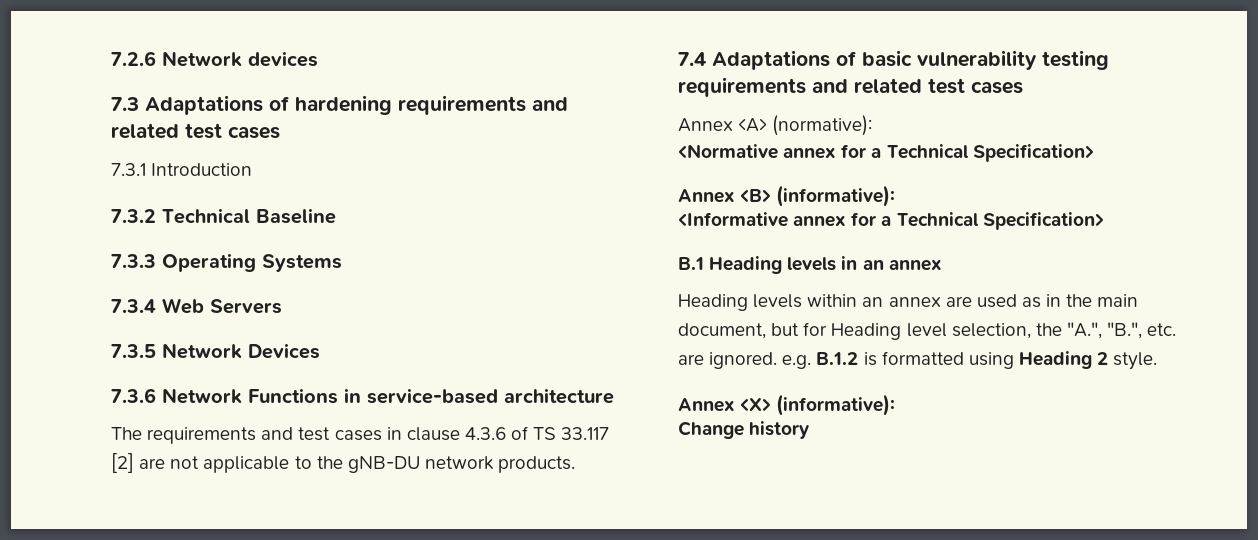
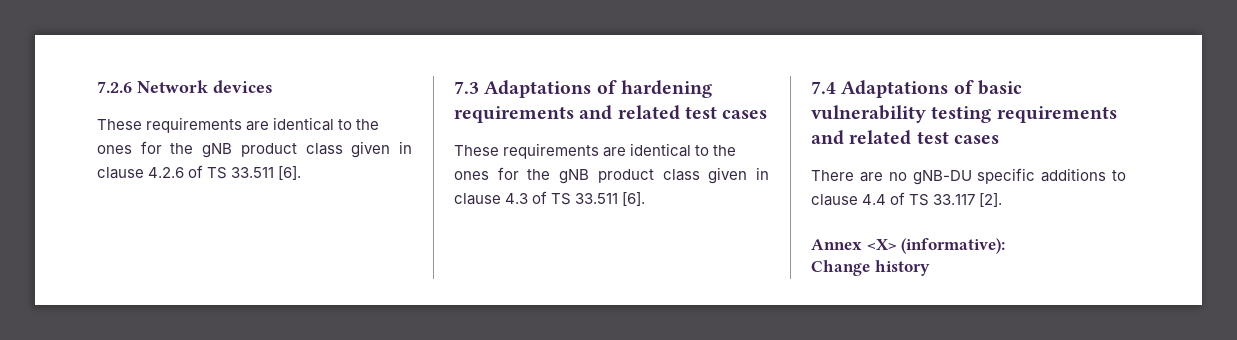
+ These requirements are identical to the ones for the gNB product class given in clause 4.2.6 of TS 33.511 [6].
- 7.3.1 Introduction
- 7.3.2 Technical Baseline
- 7.3.3 Operating Systems
- 7.3.4 Web Servers
- 7.3.5 Network Devices
- 7.3.6 Network Functions in service-based architecture
- The requirements and test cases in clause 4.3.6 of TS 33.117 [2] are not applicable to the gNB-DU network products.
+ These requirements are identical to the ones for the gNB product class given in clause 4.3 of TS 33.511 [6].
- Annex <A> (normative):
- <Normative annex for a Technical Specification>
- Annex <B> (informative):
- <Informative annex for a Technical Specification>
- B.1 Heading levels in an annex
- Heading levels within an annex are used as in the main document, but for Heading level selection, the "A.", "B.", etc. are ignored. e.g. B.1.2 is formatted using Heading 2 style.
+ There are no gNB-DU specific additions to clause 4.4 of TS 33.117 [2].

